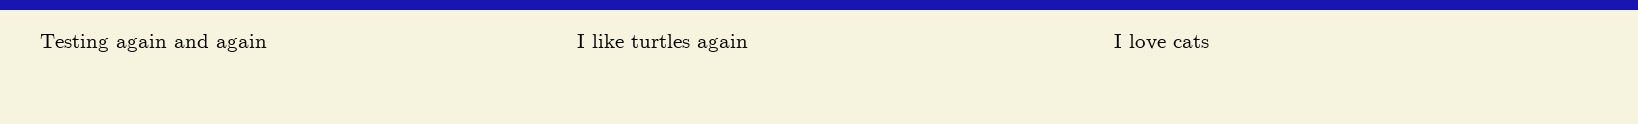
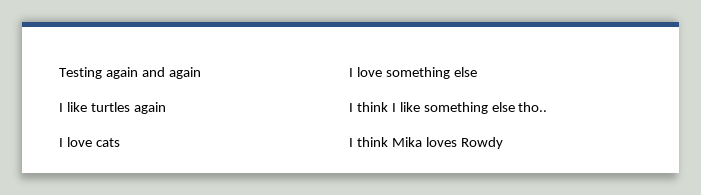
+ I love something else
+ I think I like something else tho..
+ I think Mika loves Rowdy

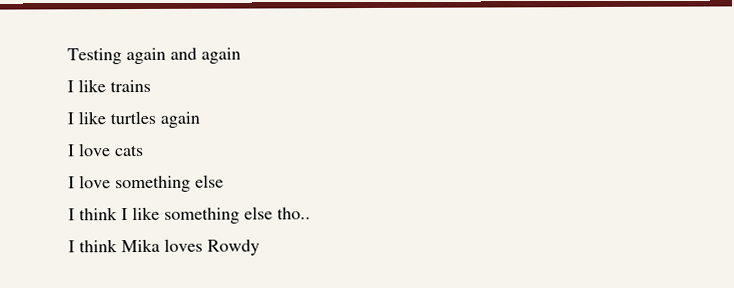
+ I like trains

